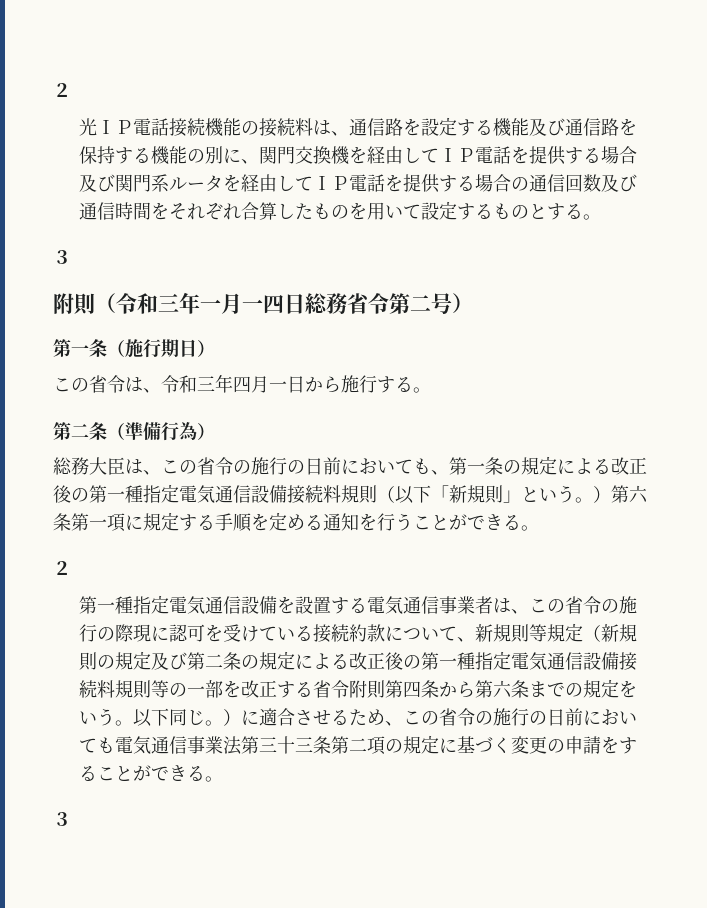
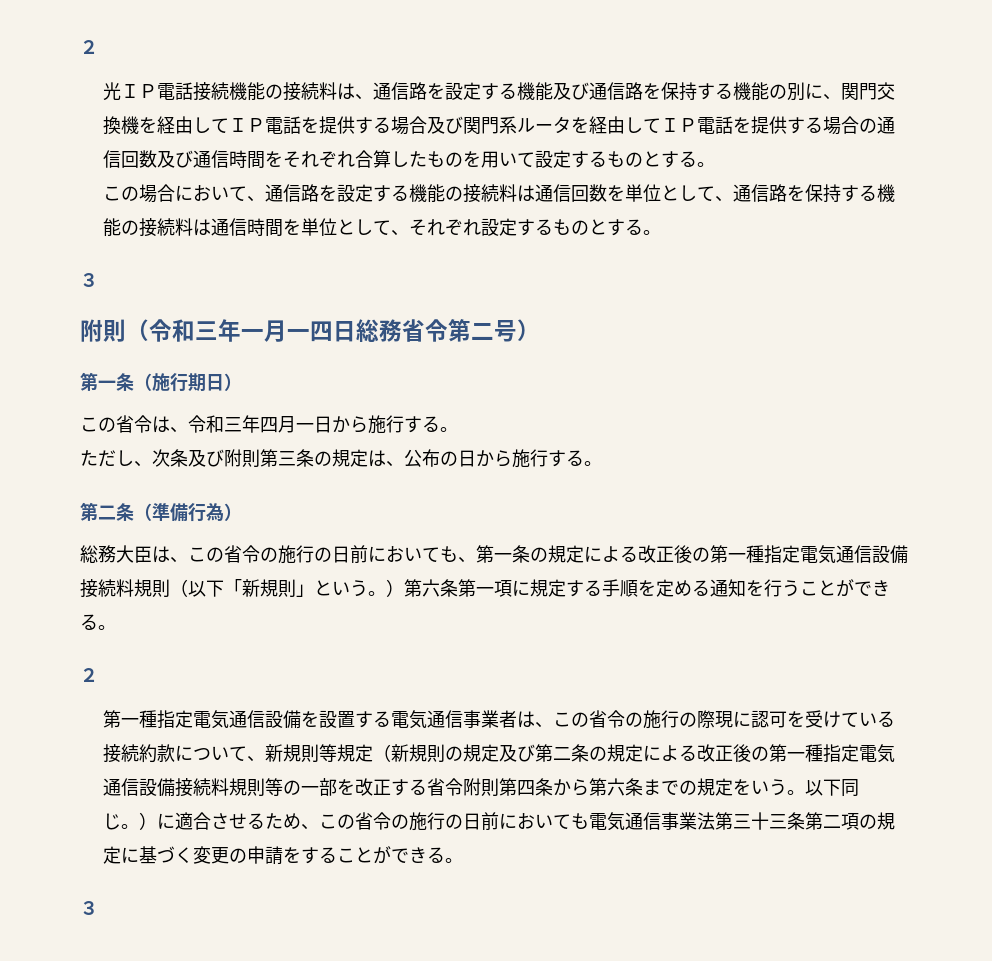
+ この場合において、通信路を設定する機能の接続料は通信回数を単位として、通信路を保持する機能の接続料は通信時間を単位として、それぞれ設定するものとする。
+ ただし、次条及び附則第三条の規定は、公布の日から施行する。

